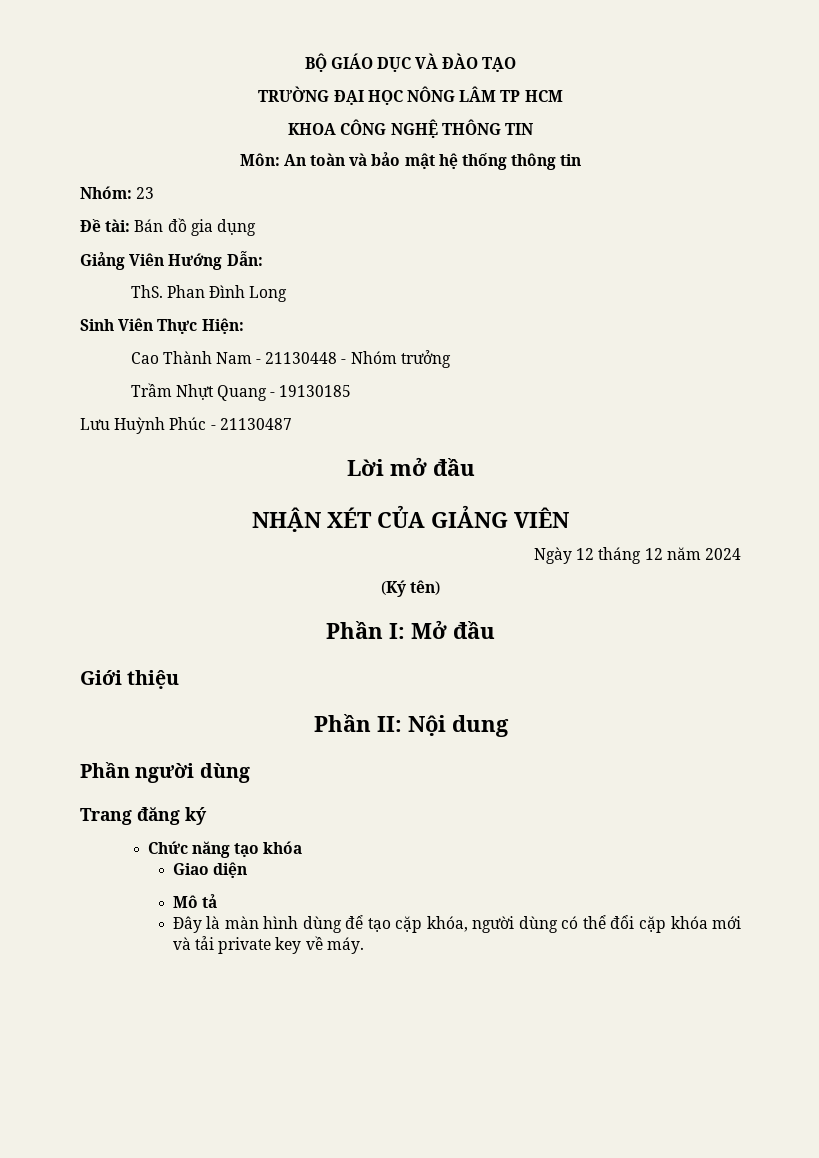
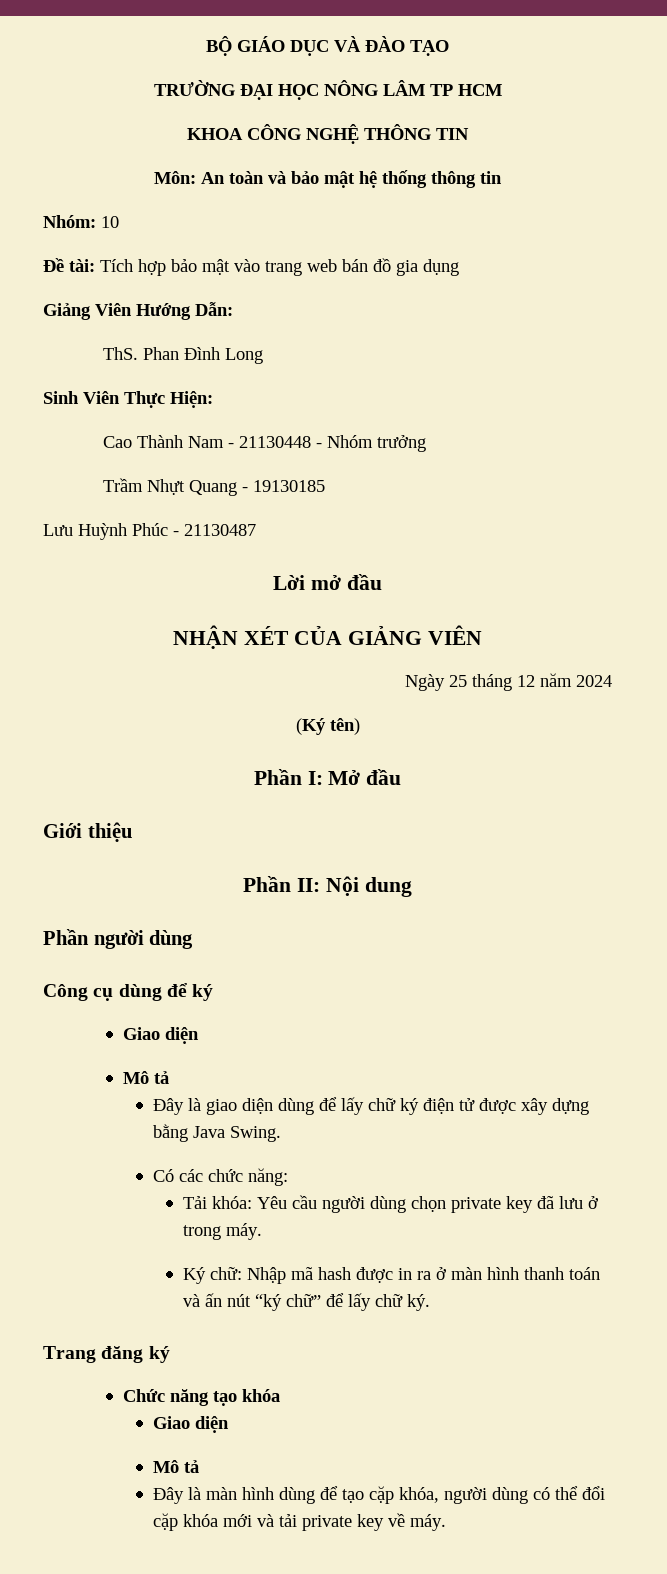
- Nhóm: 23
+ Nhóm: 10
- Đề tài: Bán đồ gia dụng
+ Đề tài: Tích hợp bảo mật vào trang web bán đồ gia dụng
- Ngày 12 tháng 12 năm 2024
+ Ngày 25 tháng 12 năm 2024
+ Công cụ dùng để ký
+ Giao diện
+ Mô tả
+ Đây là giao diện dùng để lấy chữ ký điện tử được xây dựng bằng Java Swing.
+ Có các chức năng:
+ Tải khóa: Yêu cầu người dùng chọn private key đã lưu ở trong máy.
+ Ký chữ: Nhập mã hash được in ra ở màn hình thanh toán và ấn nút “ký chữ” để lấy chữ ký.

